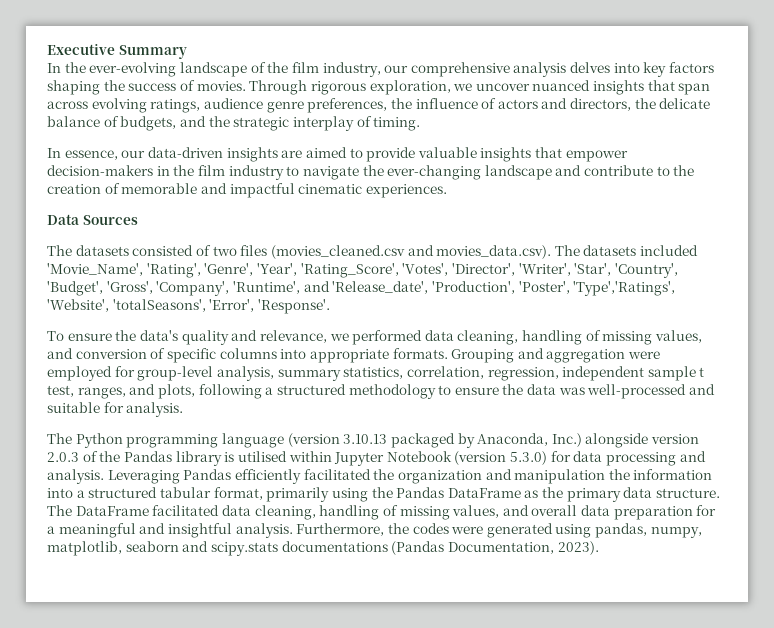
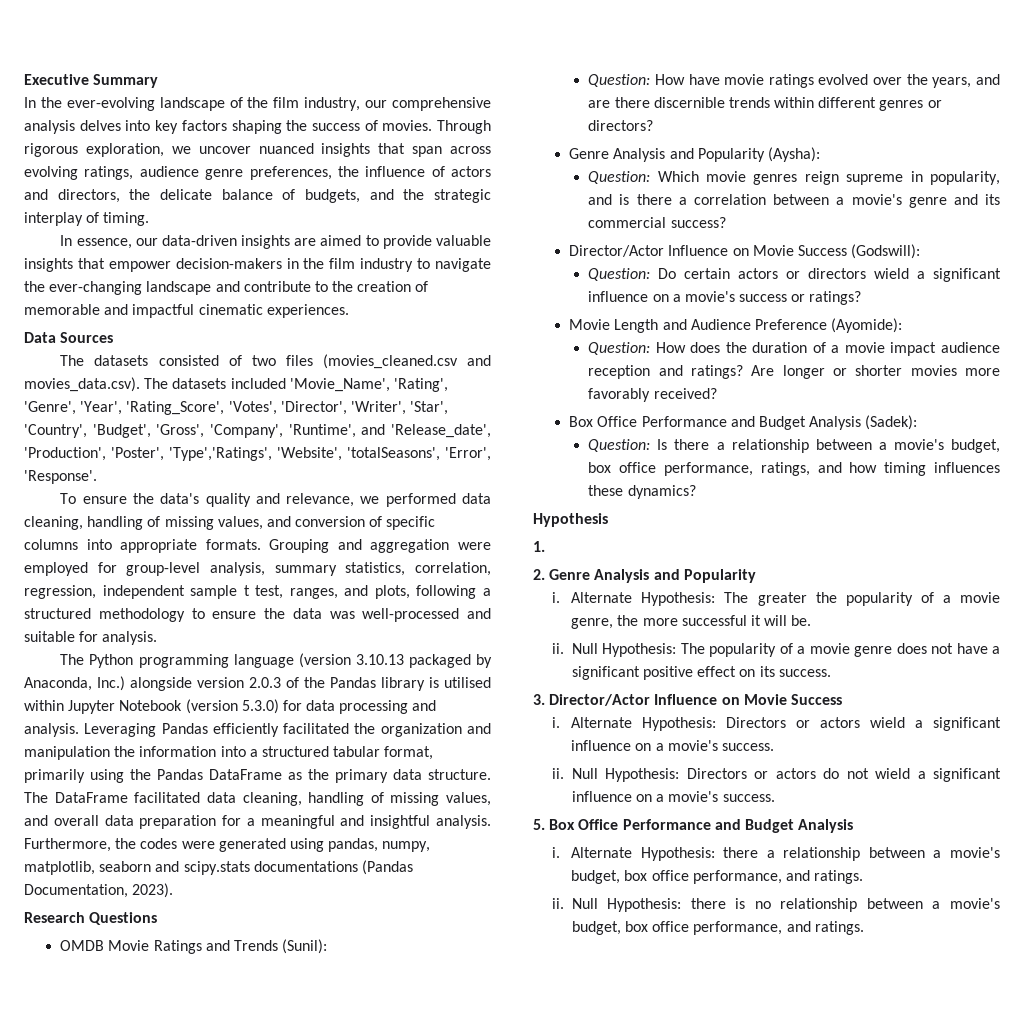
+ Research Questions
+ OMDB Movie Ratings and Trends (Sunil):
+ Question: How have movie ratings evolved over the years, and are there discernible trends within different genres or directors?
+ Genre Analysis and Popularity (Aysha):
+ Question: Which movie genres reign supreme in popularity, and is there a correlation between a movie's genre and its commercial success?
+ Director/Actor Influence on Movie Success (Godswill):
+ Question: Do certain actors or directors wield a significant influence on a movie's success or ratings?
+ Movie Length and Audience Preference (Ayomide):
+ Question: How does the duration of a movie impact audience reception and ratings? Are longer or shorter movies more favorably received?
+ Box Office Performance and Budget Analysis (Sadek):
+ Question: Is there a relationship between a movie's budget, box office performance, ratings, and how timing influences these dynamics?
+ Hypothesis
+ 1.
+ 2. Genre Analysis and Popularity
+ i. Alternate Hypothesis: The greater the popularity of a movie genre, the more successful it will be.
+ ii. Null Hypothesis: The popularity of a movie genre does not have a significant positive effect on its success.
+ 3. Director/Actor Influence on Movie Success
+ i. Alternate Hypothesis: Directors or actors wield a significant influence on a movie's success.
+ ii. Null Hypothesis: Directors or actors do not wield a significant influence on a movie's success.
+ 5. Box Office Performance and Budget Analysis
+ i. Alternate Hypothesis: there a relationship between a movie's budget, box office performance, and ratings.
+ ii. Null Hypothesis: there is no relationship between a movie's budget, box office performance, and ratings.

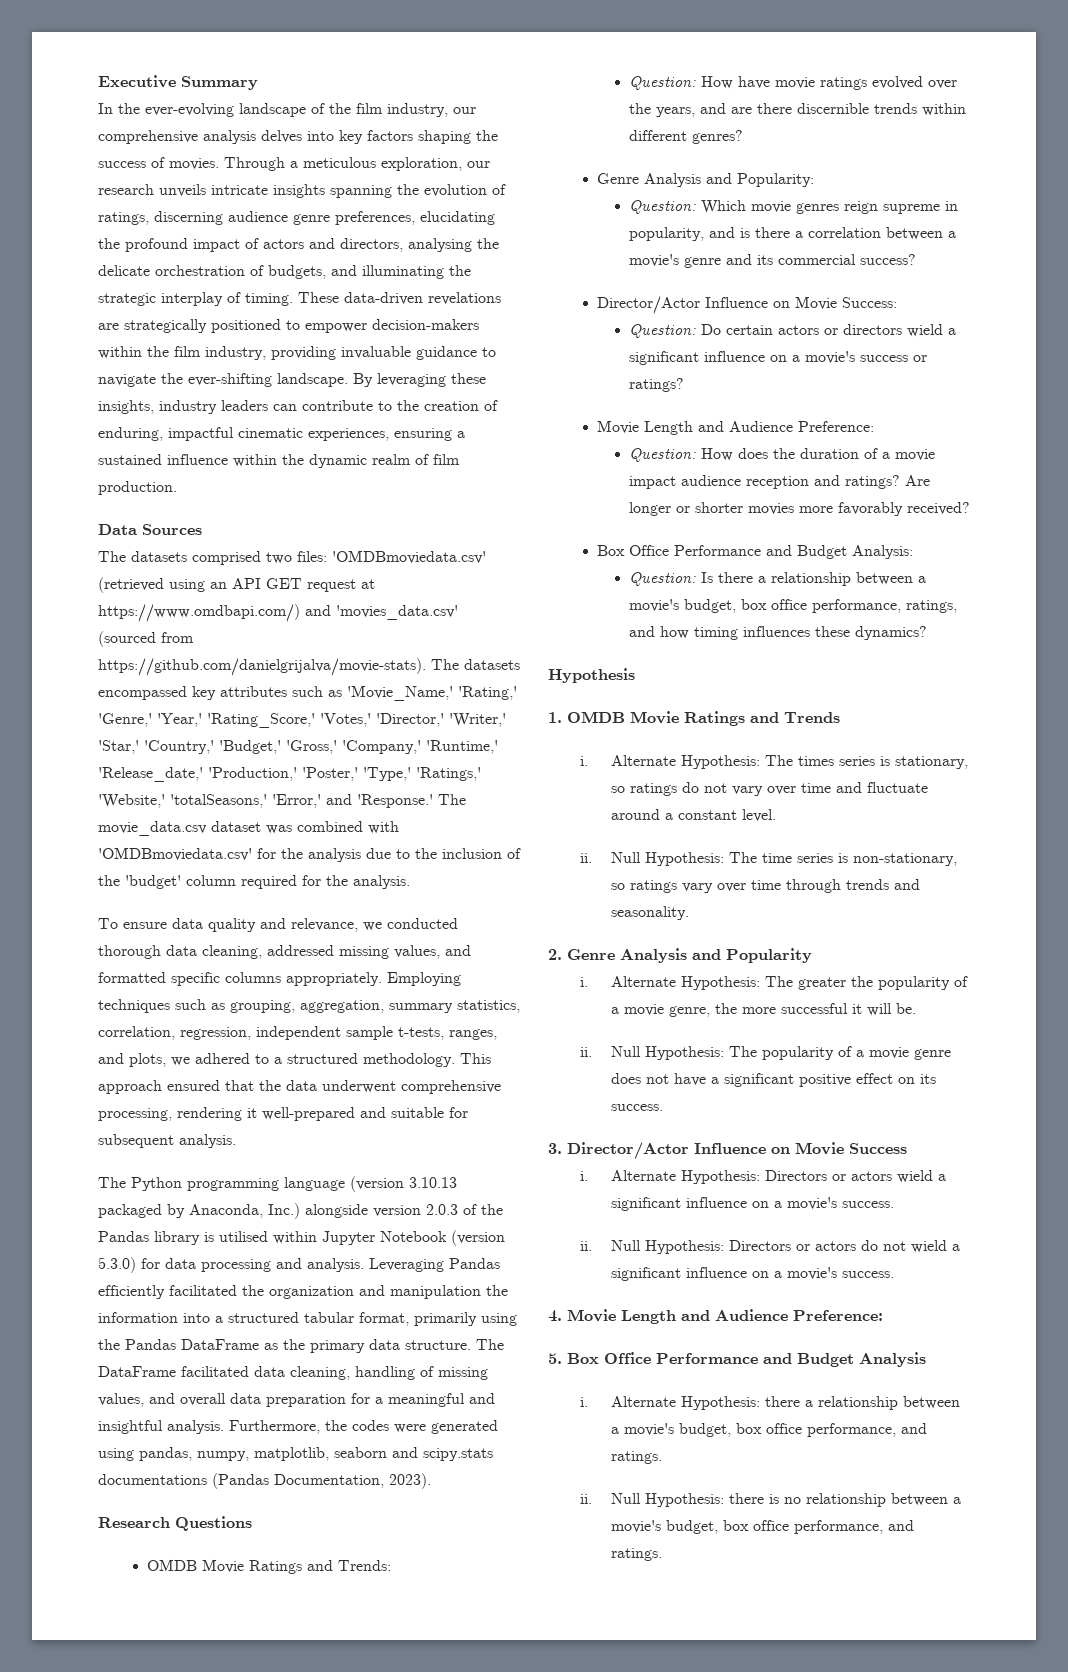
- Through rigorous exploration, we uncover nuanced insights that span across evolving ratings, audience genre preferences, the influence of actors and directors, the delicate balance of budgets, and the strategic interplay of timing.
- In essence, our data-driven insights are aimed to provide valuable insights that empower decision-makers in the film industry to navigate the ever-changing landscape and contribute to the creation of memorable and impactful cinematic experiences.
+ Through a meticulous exploration, our research unveils intricate insights spanning the evolution of ratings, discerning audience genre preferences, elucidating the profound impact of actors and directors, analysing the delicate orchestration of budgets, and illuminating the strategic interplay of timing. These data-driven revelations are strategically positioned to empower decision-makers within the film industry, providing invaluable guidance to navigate the ever-shifting landscape. By leveraging these insights, industry leaders can contribute to the creation of enduring, impactful cinematic experiences, ensuring a sustained influence within the dynamic realm of film production.
  Data Sources
- The datasets consisted of two files (movies_cleaned.csv and movies_data.csv). The datasets included 'Movie_Name', 'Rating', 'Genre', 'Year', 'Rating_Score', 'Votes', 'Director', 'Writer', 'Star', 'Country', 'Budget', 'Gross', 'Company', 'Runtime', and 'Release_date', 'Production', 'Poster', 'Type','Ratings', 'Website', 'totalSeasons', 'Error', 'Response'.
+ The datasets comprised two files: 'OMDBmoviedata.csv' (retrieved using an API GET request at https://www.omdbapi.com/) and 'movies_data.csv' (sourced from https://github.com/danielgrijalva/movie-stats). The datasets encompassed key attributes such as 'Movie_Name,' 'Rating,' 'Genre,' 'Year,' 'Rating_Score,' 'Votes,' 'Director,' 'Writer,' 'Star,' 'Country,' 'Budget,' 'Gross,' 'Company,' 'Runtime,' 'Release_date,' 'Production,' 'Poster,' 'Type,' 'Ratings,' 'Website,' 'totalSeasons,' 'Error,' and 'Response.' The movie_data.csv dataset was combined with 'OMDBmoviedata.csv' for the analysis due to the inclusion of the 'budget' column required for the analysis.
- To ensure the data's quality and relevance, we performed data cleaning, handling of missing values, and conversion of specific columns into appropriate formats. Grouping and aggregation were employed for group-level analysis, summary statistics, correlation, regression, independent sample t test, ranges, and plots, following a structured methodology to ensure the data was well-processed and suitable for analysis.
+ To ensure data quality and relevance, we conducted thorough data cleaning, addressed missing values, and formatted specific columns appropriately. Employing techniques such as grouping, aggregation, summary statistics, correlation, regression, independent sample t-tests, ranges, and plots, we adhered to a structured methodology. This approach ensured that the data underwent comprehensive processing, rendering it well-prepared and suitable for subsequent analysis.
- OMDB Movie Ratings and Trends (Sunil):
+ OMDB Movie Ratings and Trends:
- Question: How have movie ratings evolved over the years, and are there discernible trends within different genres or directors?
- Genre Analysis and Popularity (Aysha):
+ Question: How have movie ratings evolved over the years, and are there discernible trends within different genres?
+ Genre Analysis and Popularity:
- Director/Actor Influence on Movie Success (Godswill):
+ Director/Actor Influence on Movie Success:
  Question: Do certain actors or directors wield a significant influence on a movie's success or ratings?
- Movie Length and Audience Preference (Ayomide):
+ Movie Length and Audience Preference:
- Box Office Performance and Budget Analysis (Sadek):
+ Box Office Performance and Budget Analysis:
- 1.
+ 1. OMDB Movie Ratings and Trends
+ i. Alternate Hypothesis: The times series is stationary, so ratings do not vary over time and fluctuate around a constant level.
+ ii. Null Hypothesis: The time series is non-stationary, so ratings vary over time through trends and seasonality.
+ 4. Movie Length and Audience Preference:

